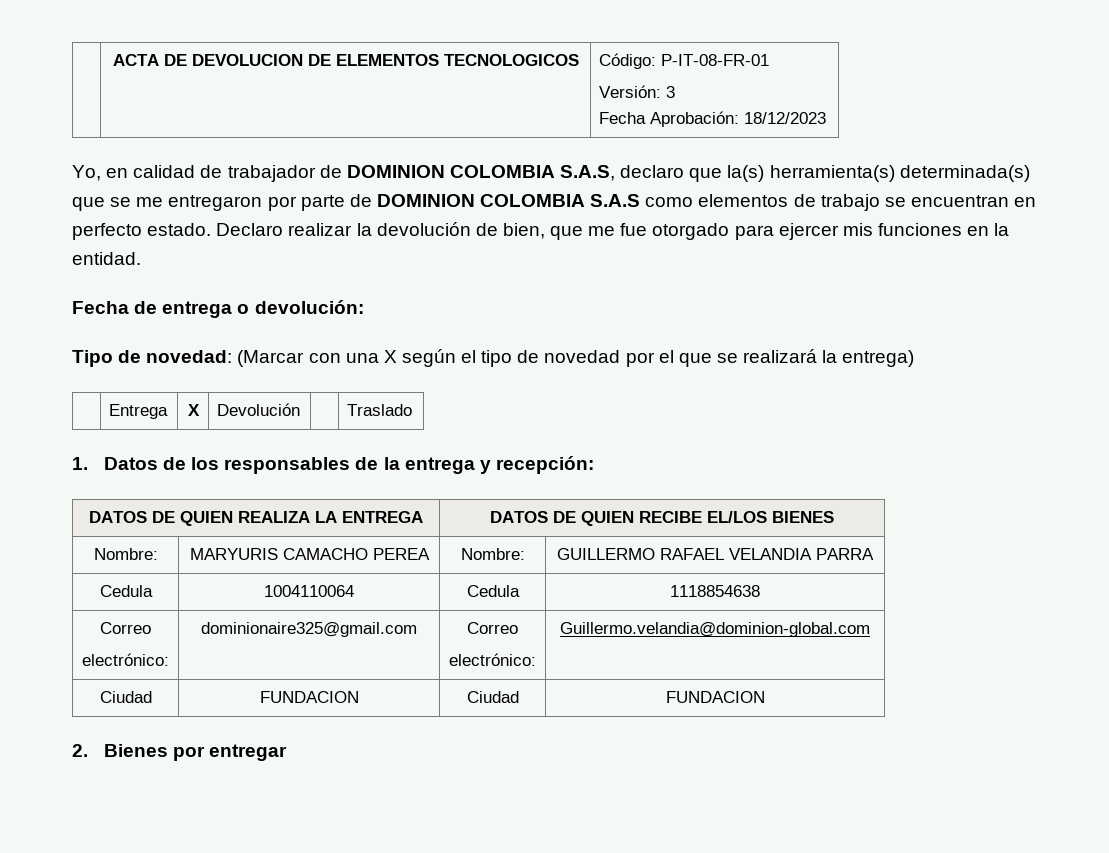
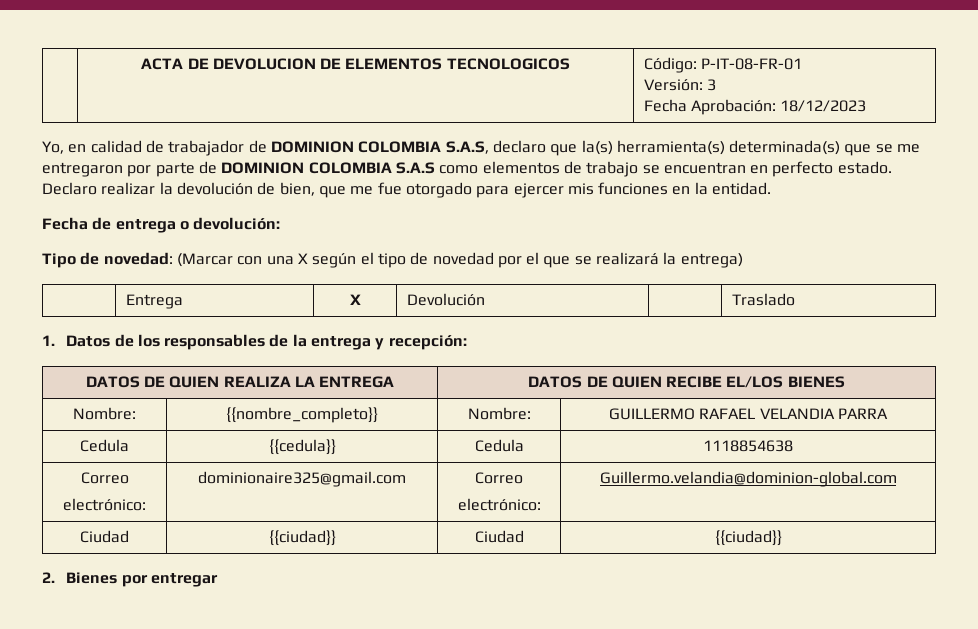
- Nombre: | MARYURIS CAMACHO PEREA | Nombre: | GUILLERMO RAFAEL VELANDIA PARRA
+ Nombre: | {{nombre_completo}} | Nombre: | GUILLERMO RAFAEL VELANDIA PARRA
- Cedula | 1004110064 | Cedula | 1118854638
+ Cedula | {{cedula}} | Cedula | 1118854638
- Ciudad | FUNDACION | Ciudad | FUNDACION
+ Ciudad | {{ciudad}} | Ciudad | {{ciudad}}

